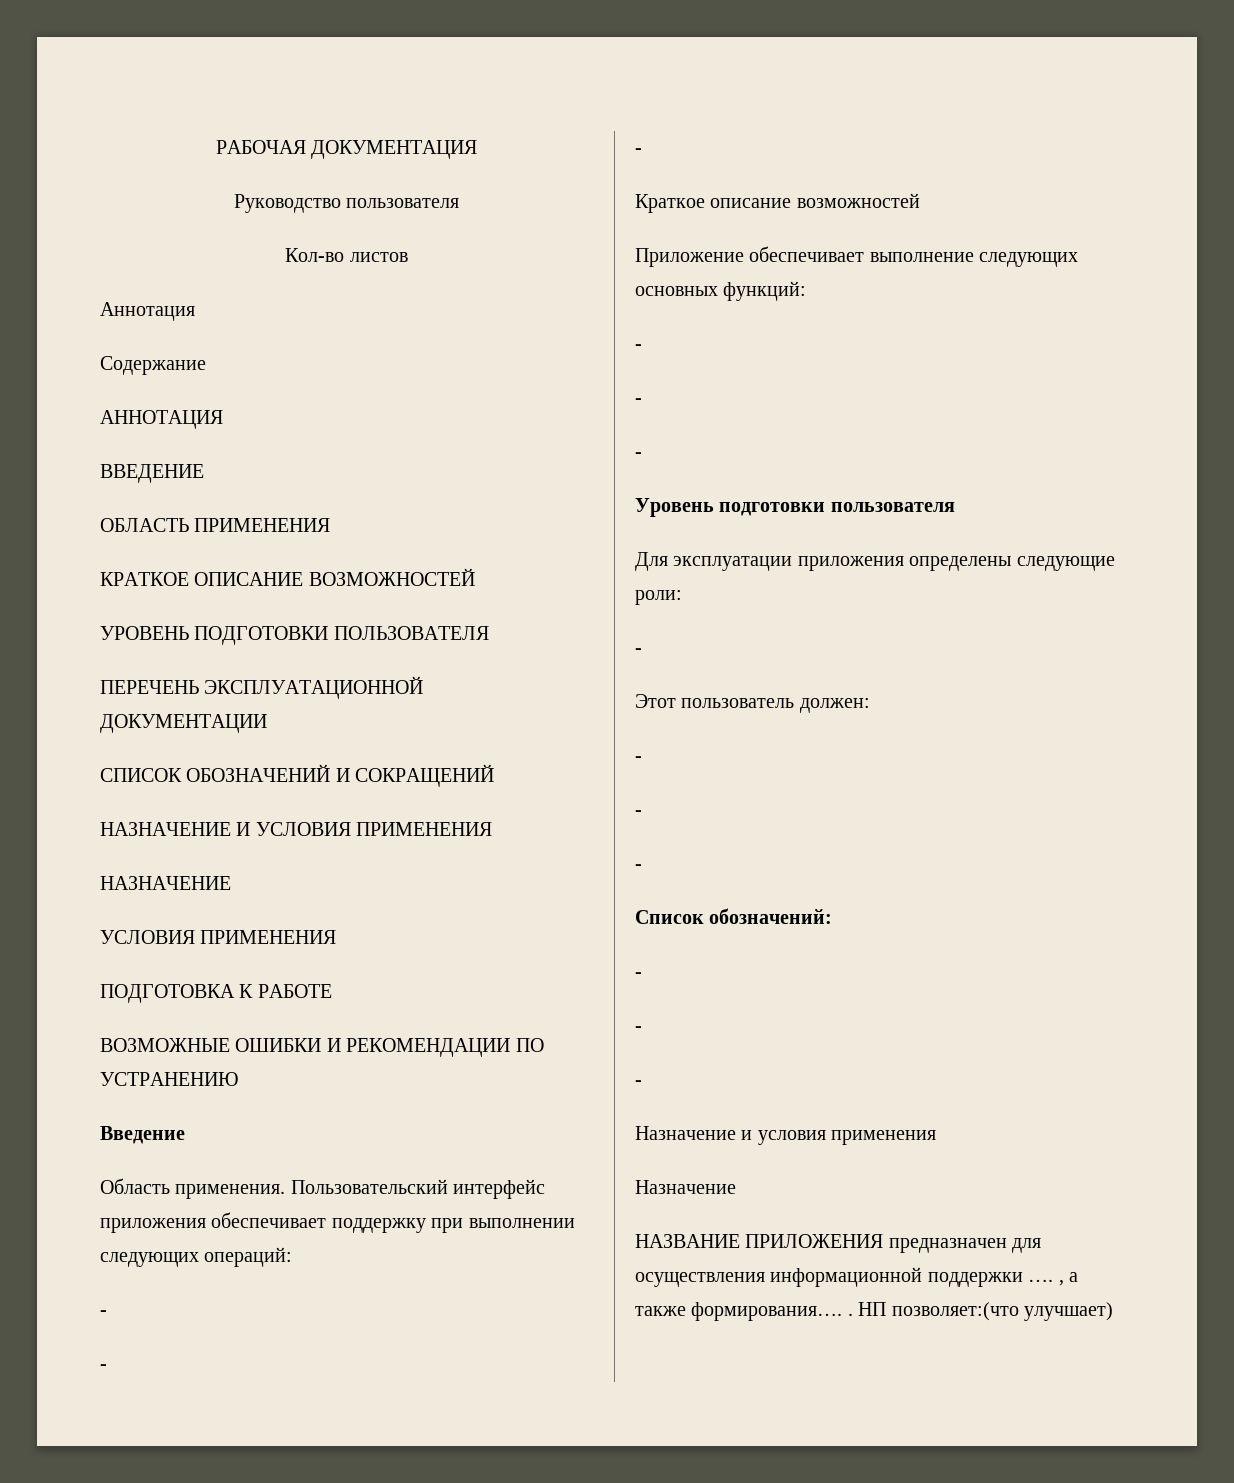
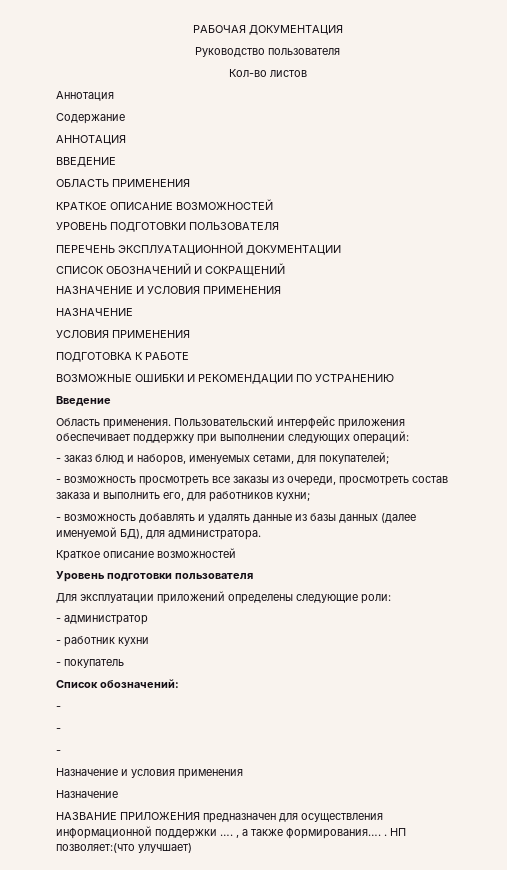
  Пользовательский интерфейс приложения обеспечивает поддержку при выполнении следующих операций:
- -
- -
- -
+ - заказ блюд и наборов, именуемых сетами, для покупателей;
+ - возможность просмотреть все заказы из очереди, просмотреть состав заказа и выполнить его, для работников кухни;
+ - возможность добавлять и удалять данные из базы данных (далее именуемой БД), для администратора.
  Краткое описание возможностей
- Приложение обеспечивает выполнение следующих основных функций:
- -
- -
- -
- Для эксплуатации приложения определены следующие роли:
- -
- Этот пользователь должен:
- -
- -
- -
+ Для эксплуатации приложений определены следующие роли:
+ - администратор
+ - работник кухни
+ - покупатель

